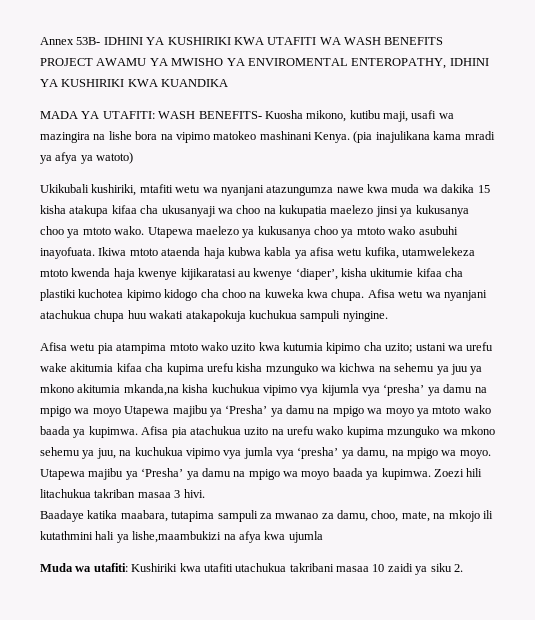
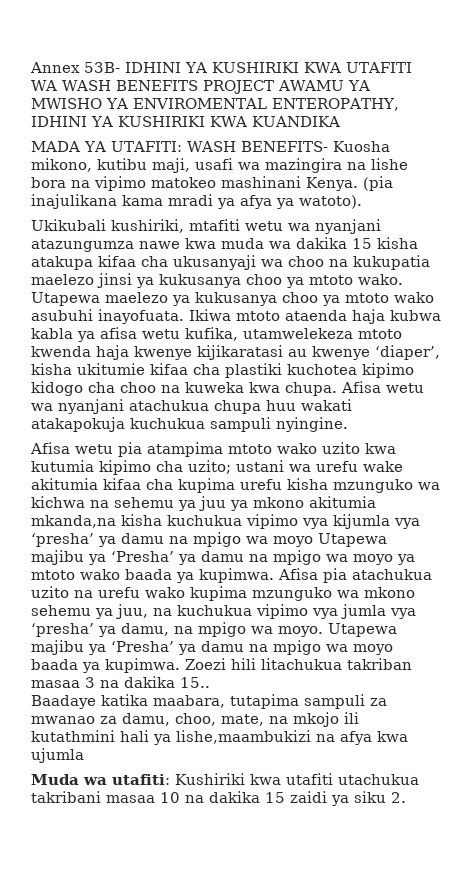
- (pia inajulikana kama mradi ya afya ya watoto)
+ (pia inajulikana kama mradi ya afya ya watoto).
- Zoezi hili litachukua takriban masaa 3 hivi.
+ Zoezi hili litachukua takriban masaa 3 na dakika 15..
- Muda wa utafiti: Kushiriki kwa utafiti utachukua takribani masaa 10 zaidi ya siku 2.
+ Muda wa utafiti: Kushiriki kwa utafiti utachukua takribani masaa 10 na dakika 15 zaidi ya siku 2.

